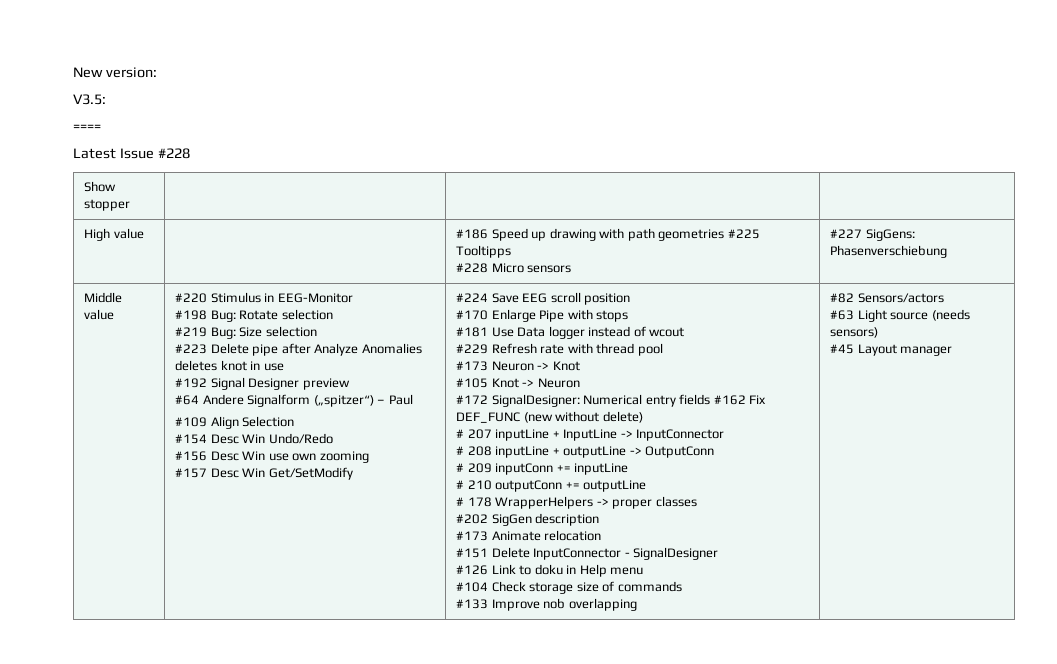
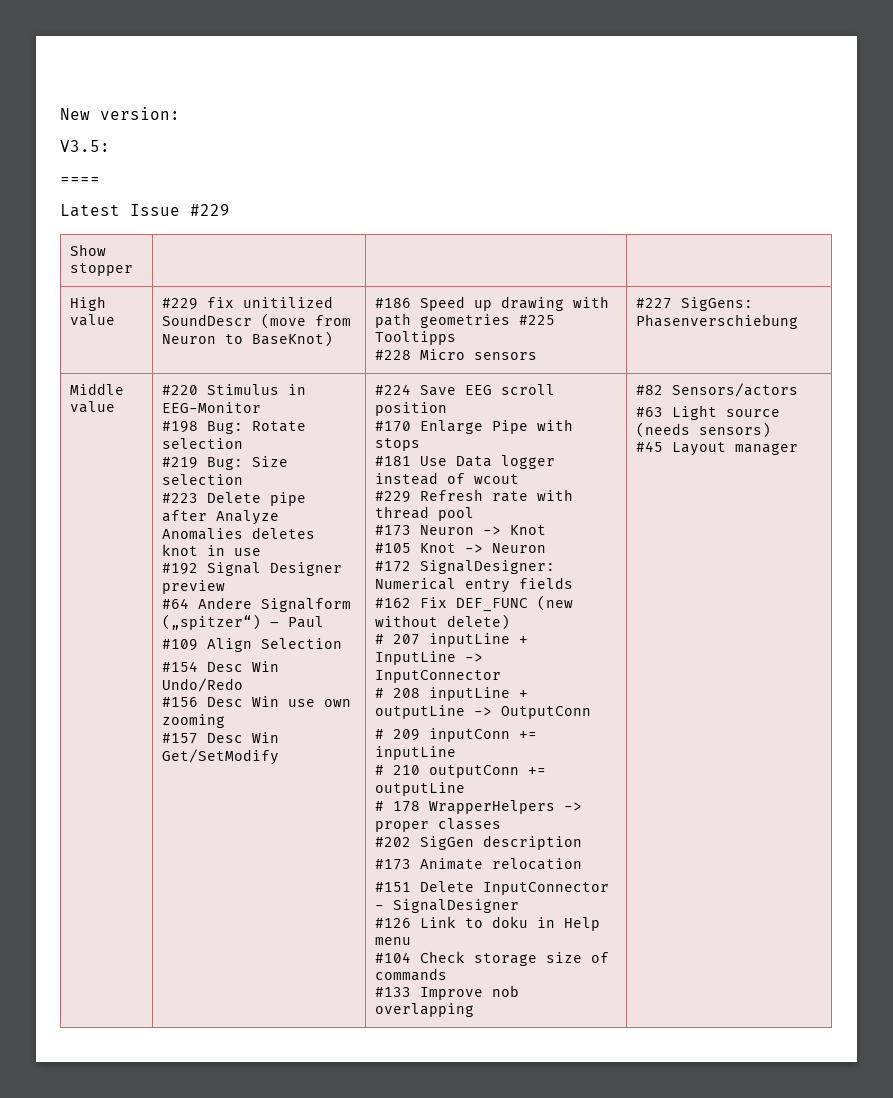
- Latest Issue #228
+ Latest Issue #229
- High value | | #186 Speed up drawing with path geometries #225 Tooltipps
+ High value | #229 fix unitilized SoundDescr (move from Neuron to BaseKnot) | #186 Speed up drawing with path geometries #225 Tooltipps

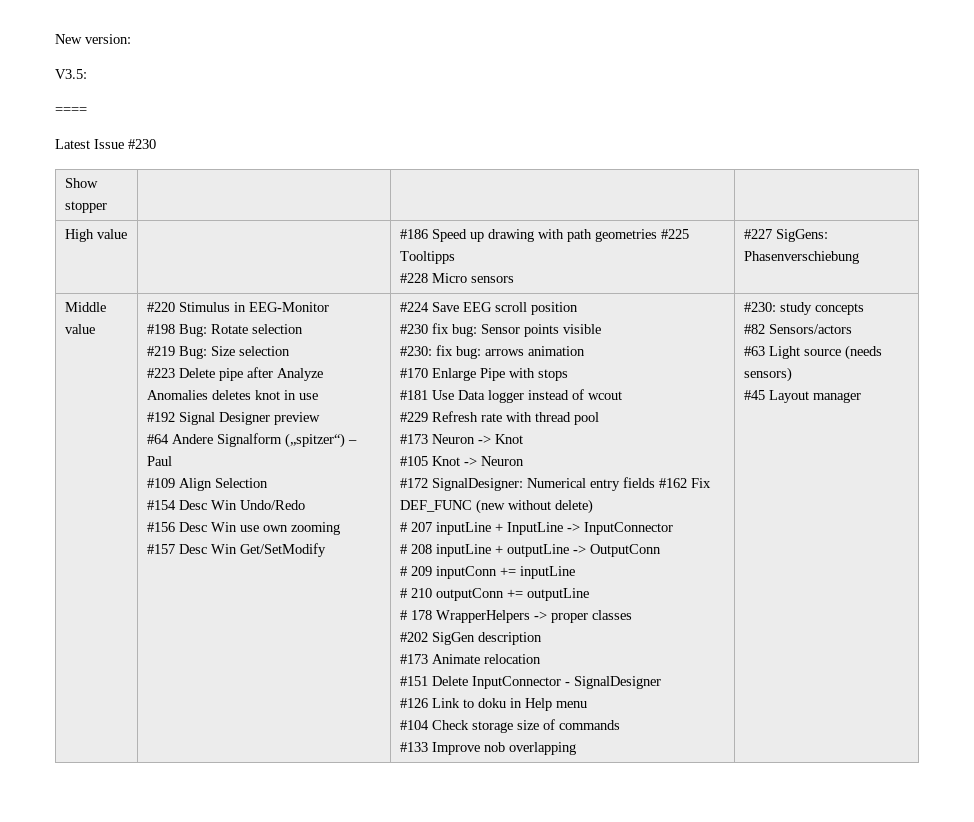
- Latest Issue #229
+ Latest Issue #230
- High value | #229 fix unitilized SoundDescr (move from Neuron to BaseKnot) | #186 Speed up drawing with path geometries #225 Tooltipps
+ High value | | #186 Speed up drawing with path geometries #225 Tooltipps
+ #230 fix bug: Sensor points visible
+ #230: fix bug: arrows animation
+ #230: study concepts

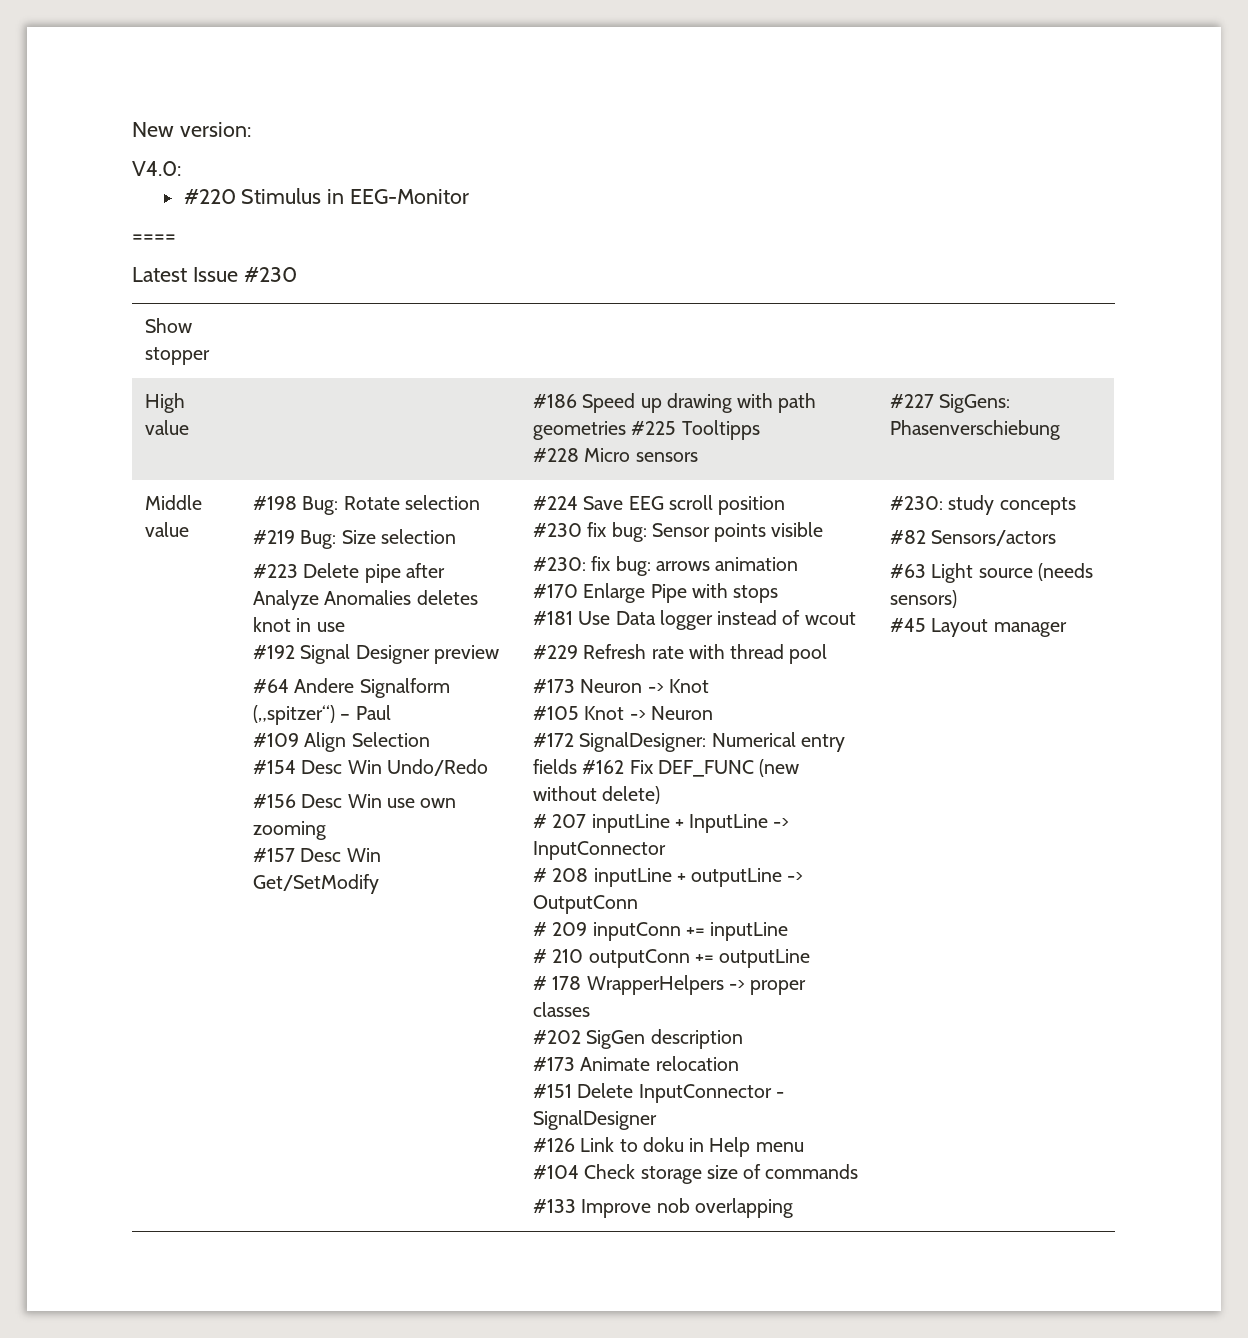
- V3.5:
+ V4.0:
+ #220 Stimulus in EEG-Monitor
- #220 Stimulus in EEG-Monitor

